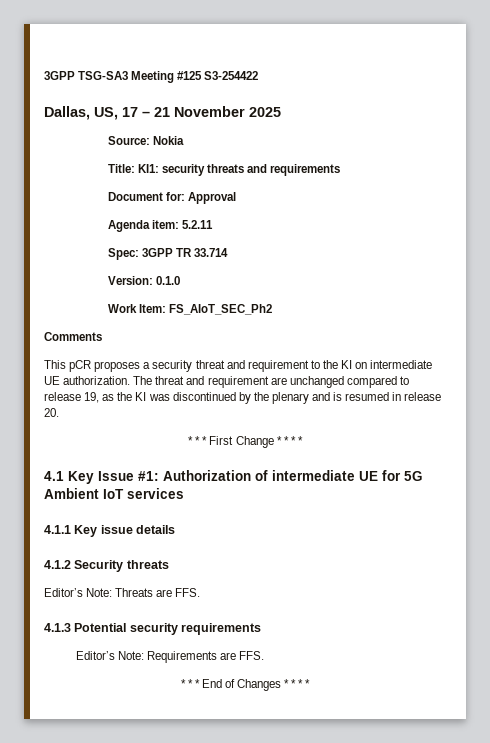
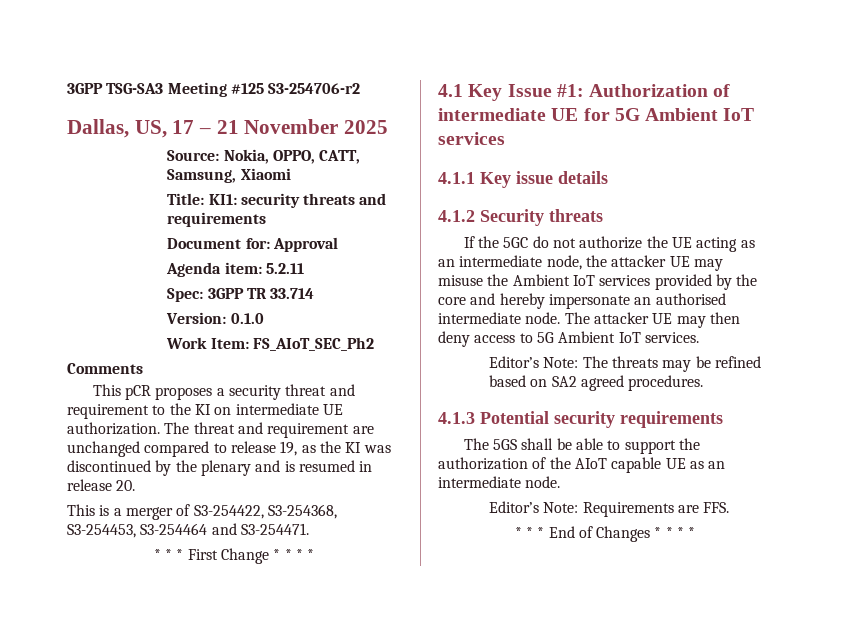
- 3GPP TSG-SA3 Meeting #125 S3-254422
+ 3GPP TSG-SA3 Meeting #125 S3-254706-r2
- Source: Nokia
+ Source: Nokia, OPPO, CATT, Samsung, Xiaomi
+ This is a merger of S3-254422, S3-254368, S3-254453, S3-254464 and S3-254471.
- Editor’s Note: Threats are FFS.
+ If the 5GC do not authorize the UE acting as an intermediate node, the attacker UE may misuse the Ambient IoT services provided by the core and hereby impersonate an authorised intermediate node. The attacker UE may then deny access to 5G Ambient IoT services.
+ Editor’s Note: The threats may be refined based on SA2 agreed procedures.
  4.1.3 Potential security requirements
+ The 5GS shall be able to support the authorization of the AIoT capable UE as an intermediate node.

